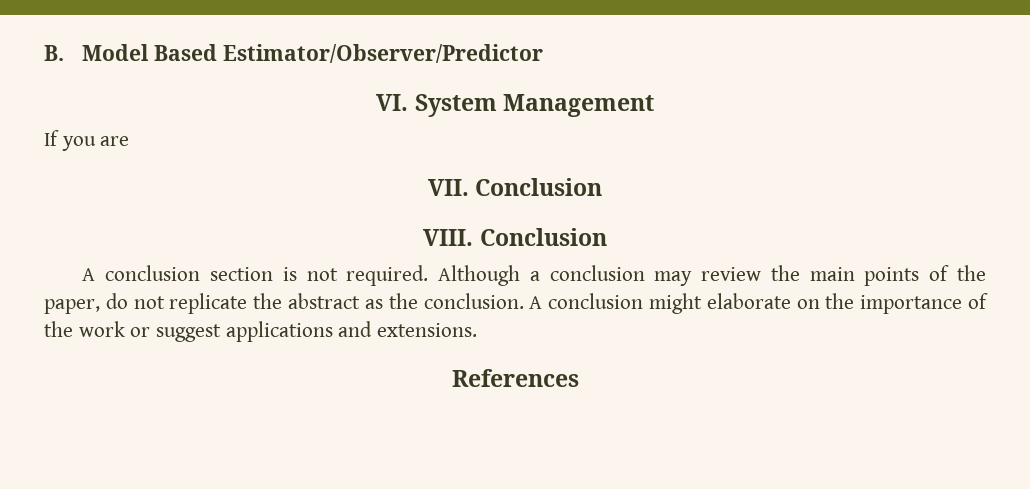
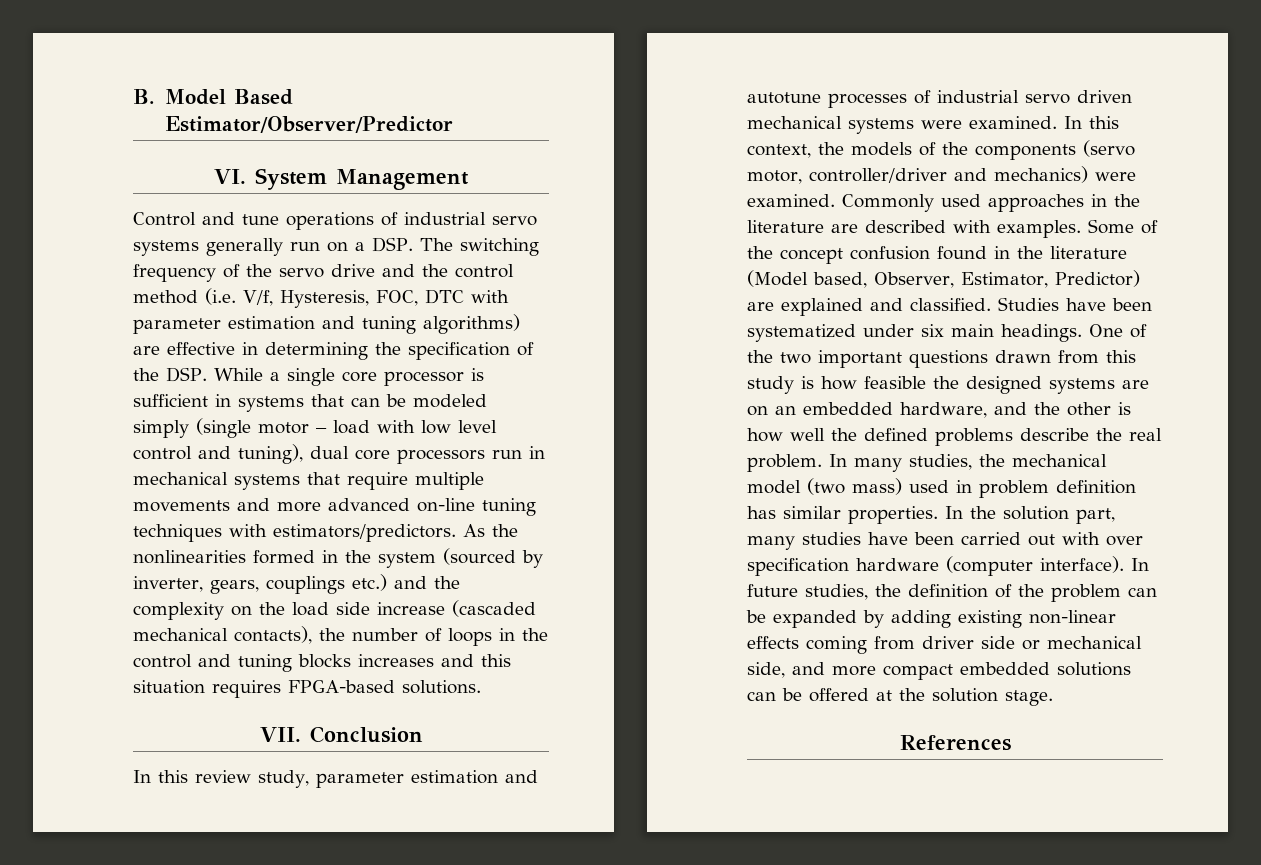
- If you are
+ Control and tune operations of industrial servo systems generally run on a DSP. The switching frequency of the servo drive and the control method (i.e. V/f, Hysteresis, FOC, DTC with parameter estimation and tuning algorithms) are effective in determining the specification of the DSP. While a single core processor is sufficient in systems that can be modeled simply (single motor – load with low level control and tuning), dual core processors run in mechanical systems that require multiple movements and more advanced on-line tuning techniques with estimators/predictors. As the nonlinearities formed in the system (sourced by inverter, gears, couplings etc.) and the complexity on the load side increase (cascaded mechanical contacts), the number of loops in the control and tuning blocks increases and this situation requires FPGA-based solutions.
  VII. Conclusion
- VIII. Conclusion
- A conclusion section is not required. Although a conclusion may review the main points of the paper, do not replicate the abstract as the conclusion. A conclusion might elaborate on the importance of the work or suggest applications and extensions.
+ In this review study, parameter estimation and autotune processes of industrial servo driven mechanical systems were examined. In this context, the models of the components (servo motor, controller/driver and mechanics) were examined. Commonly used approaches in the literature are described with examples. Some of the concept confusion found in the literature (Model based, Observer, Estimator, Predictor) are explained and classified. Studies have been systematized under six main headings. One of the two important questions drawn from this study is how feasible the designed systems are on an embedded hardware, and the other is how well the defined problems describe the real problem. In many studies, the mechanical model (two mass) used in problem definition has similar properties. In the solution part, many studies have been carried out with over specification hardware (computer interface). In future studies, the definition of the problem can be expanded by adding existing non-linear effects coming from driver side or mechanical side, and more compact embedded solutions can be offered at the solution stage.

